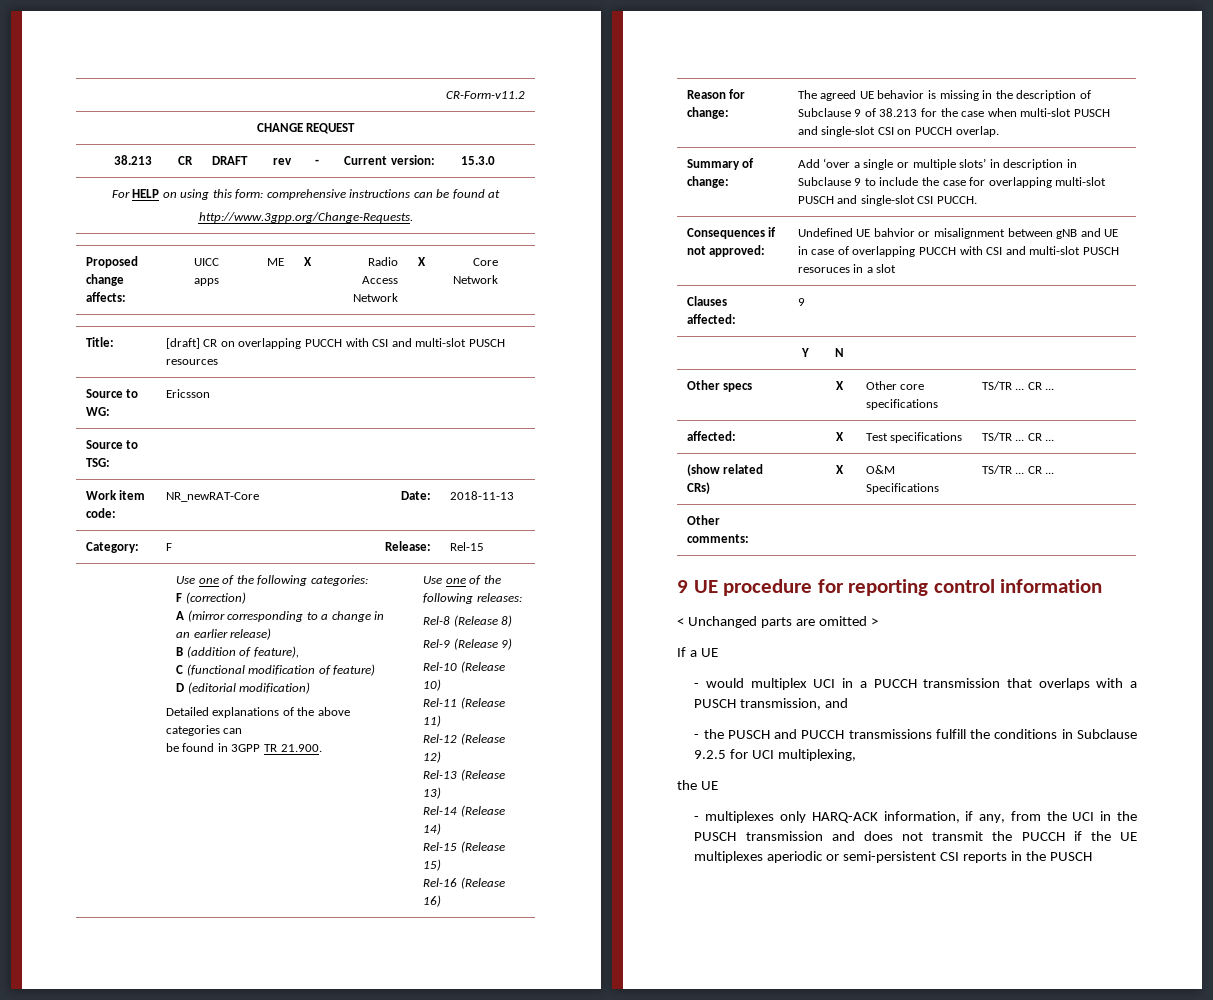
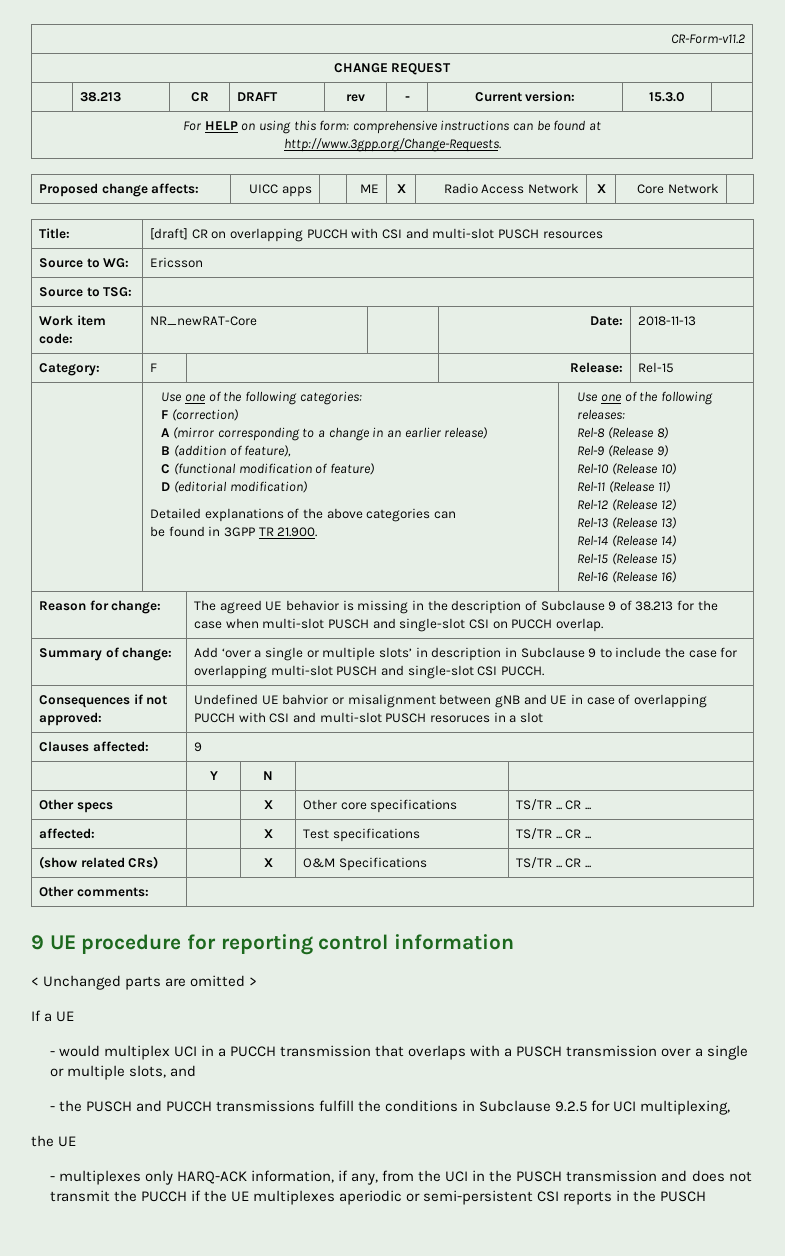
- - would multiplex UCI in a PUCCH transmission that overlaps with a PUSCH transmission, and
+ - would multiplex UCI in a PUCCH transmission that overlaps with a PUSCH transmission over a single or multiple slots, and

